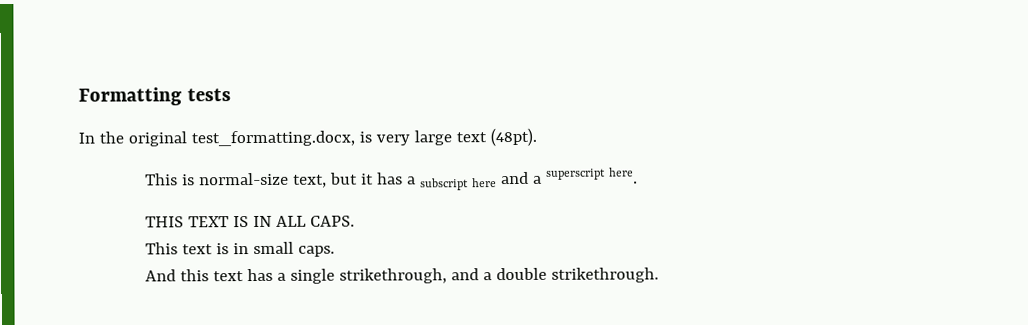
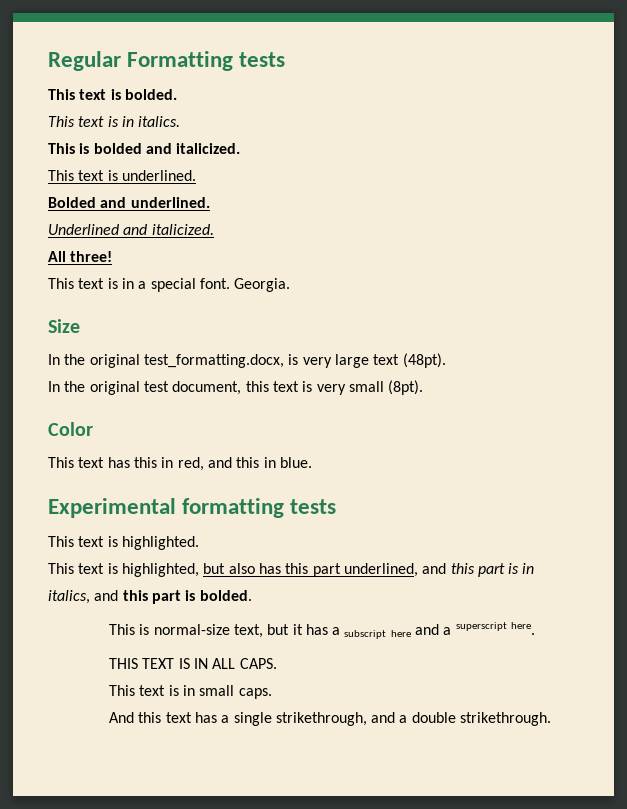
- Formatting tests
+ Regular Formatting tests
+ This text is bolded.
+ This text is in italics.
+ This is bolded and italicized.
+ This text is underlined.
+ Bolded and underlined.
+ Underlined and italicized.
+ All three!
+ This text is in a special font. Georgia.
+ Size
+ In the original test document, this text is very small (8pt).
+ Color
+ This text has this in red, and this in blue.
+ Experimental formatting tests
+ This text is highlighted.
+ This text is highlighted, but also has this part underlined, and this part is in italics, and this part is bolded.

